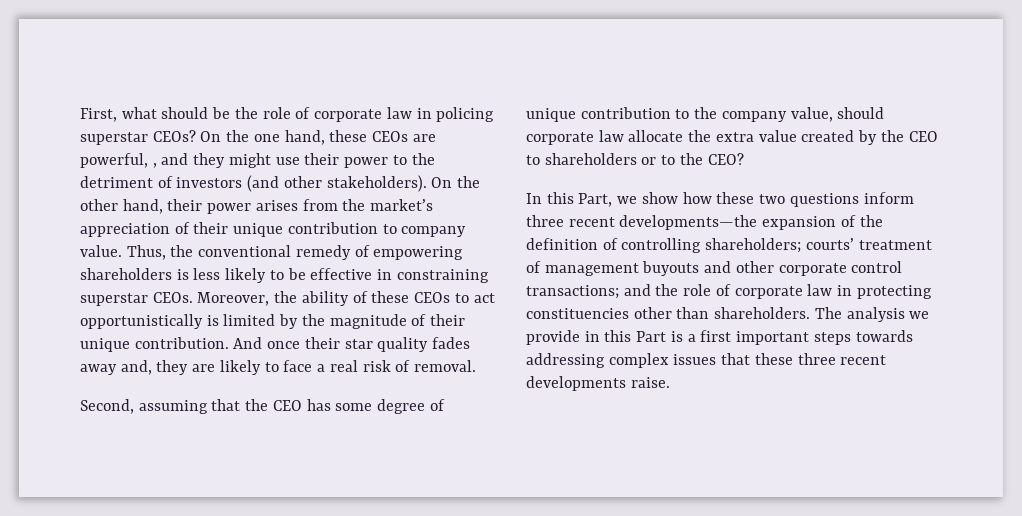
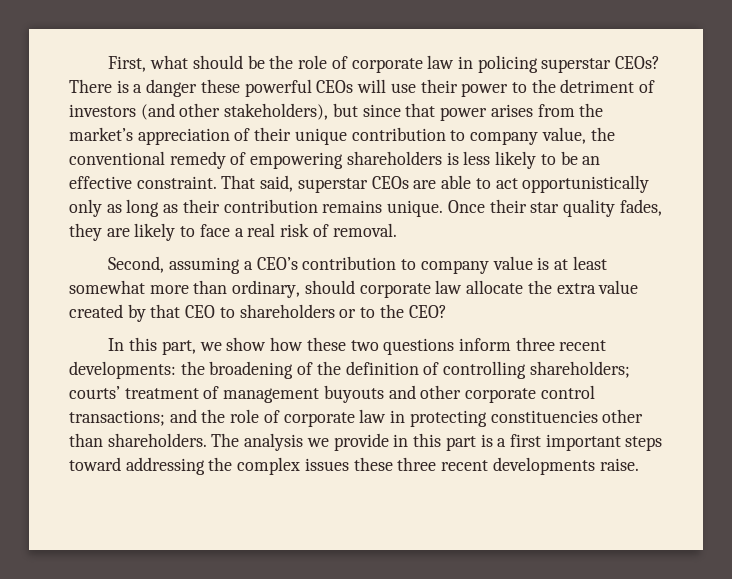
- On the one hand, these CEOs are powerful, , and they might use their power to the detriment of investors (and other stakeholders). On the other hand, their power arises from the market’s appreciation of their unique contribution to company value. Thus, the conventional remedy of empowering shareholders is less likely to be effective in constraining superstar CEOs. Moreover, the ability of these CEOs to act opportunistically is limited by the magnitude of their unique contribution. And once their star quality fades away and, they are likely to face a real risk of removal.
+ There is a danger these powerful CEOs will use their power to the detriment of investors (and other stakeholders), but since that power arises from the market’s appreciation of their unique contribution to company value, the conventional remedy of empowering shareholders is less likely to be an effective constraint. That said, superstar CEOs are able to act opportunistically only as long as their contribution remains unique. Once their star quality fades, they are likely to face a real risk of removal.
- Second, assuming that the CEO has some degree of unique contribution to the company value, should corporate law allocate the extra value created by the CEO to shareholders or to the CEO?
+ Second, assuming a CEO’s contribution to company value is at least somewhat more than ordinary, should corporate law allocate the extra value created by that CEO to shareholders or to the CEO?
- In this Part, we show how these two questions inform three recent developments—the expansion of the definition of controlling shareholders; courts’ treatment of management buyouts and other corporate control transactions; and the role of corporate law in protecting constituencies other than shareholders.
+ In this part, we show how these two questions inform three recent developments: the broadening of the definition of controlling shareholders; courts’ treatment of management buyouts and other corporate control transactions; and the role of corporate law in protecting constituencies other than shareholders.
- The analysis we provide in this Part is a first important steps towards addressing complex issues that these three recent developments raise.
+ The analysis we provide in this part is a first important steps toward addressing the complex issues these three recent developments raise.

